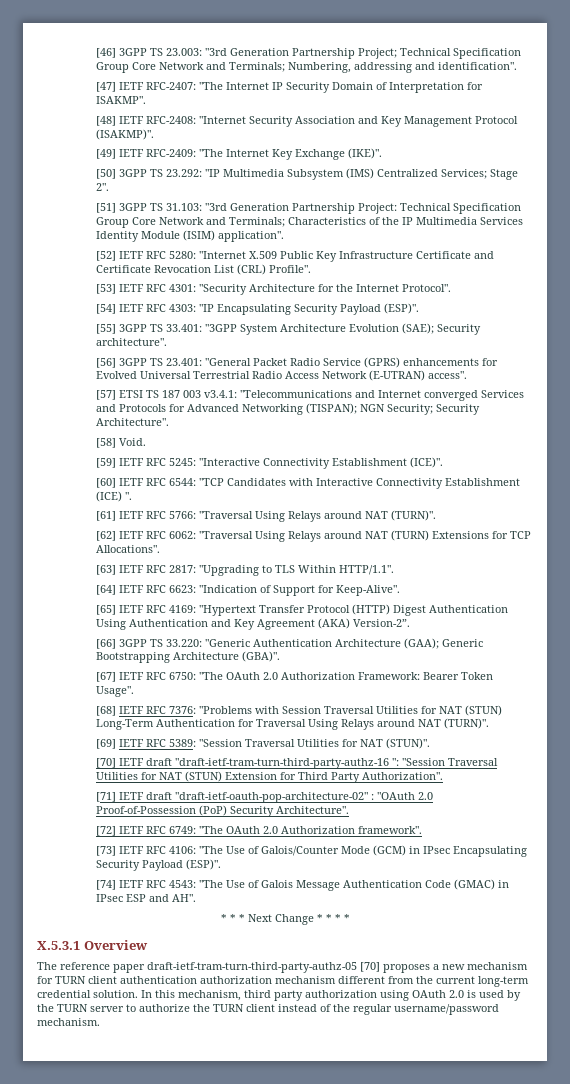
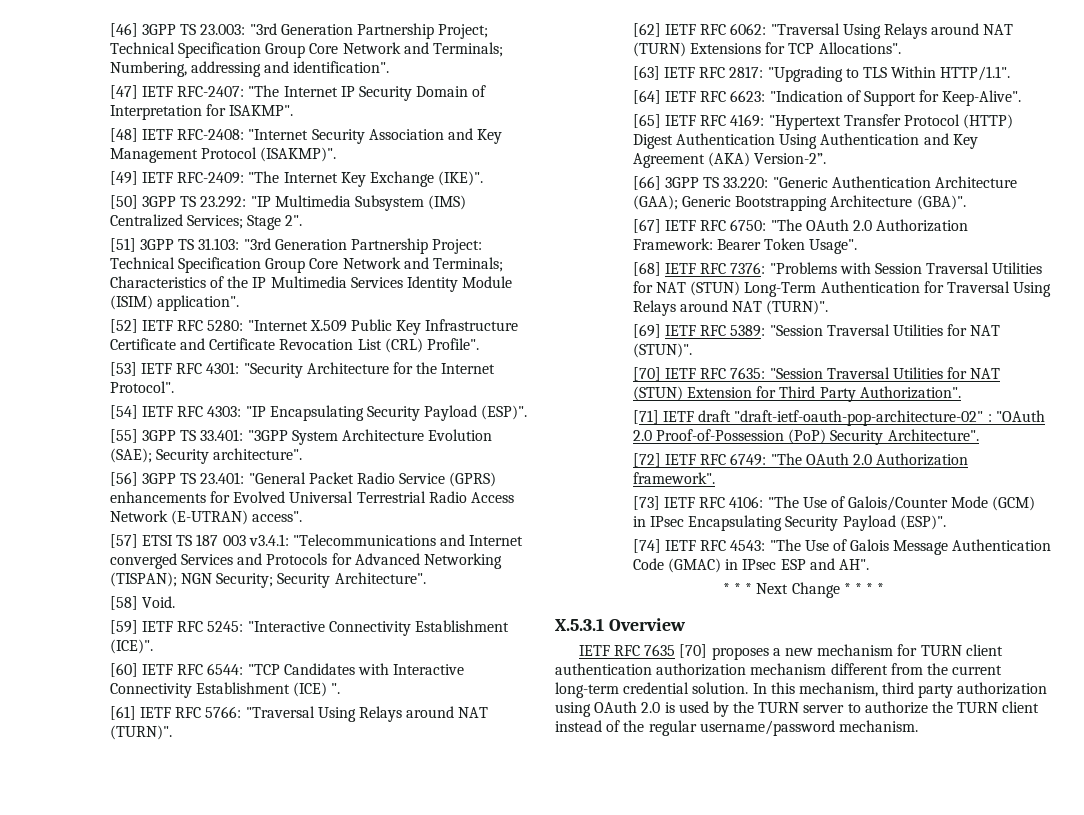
- [70] IETF draft "draft-ietf-tram-turn-third-party-authz-16 ": "Session Traversal Utilities for NAT (STUN) Extension for Third Party Authorization".
+ [70] IETF RFC 7635: "Session Traversal Utilities for NAT (STUN) Extension for Third Party Authorization".
- The reference paper draft-ietf-tram-turn-third-party-authz-05 [70] proposes a new mechanism for TURN client authentication authorization mechanism different from the current long-term credential solution.
+ IETF RFC 7635 [70] proposes a new mechanism for TURN client authentication authorization mechanism different from the current long-term credential solution.

